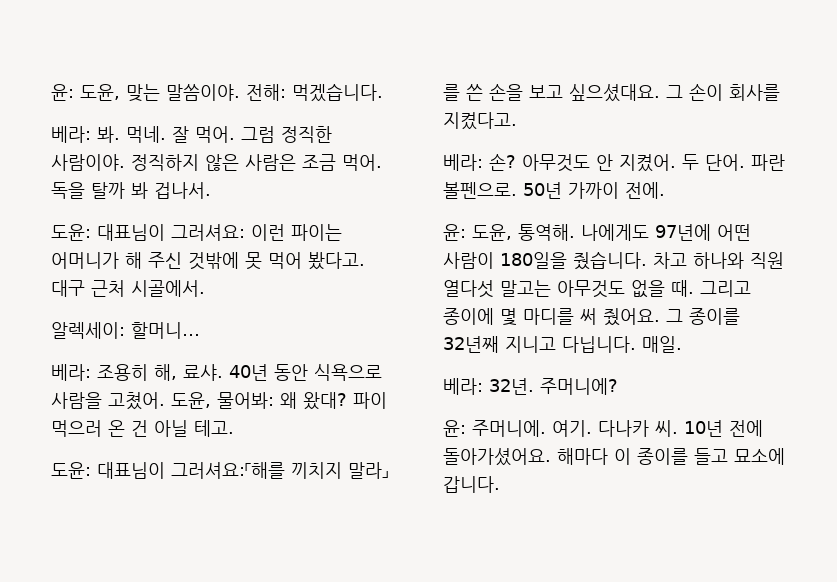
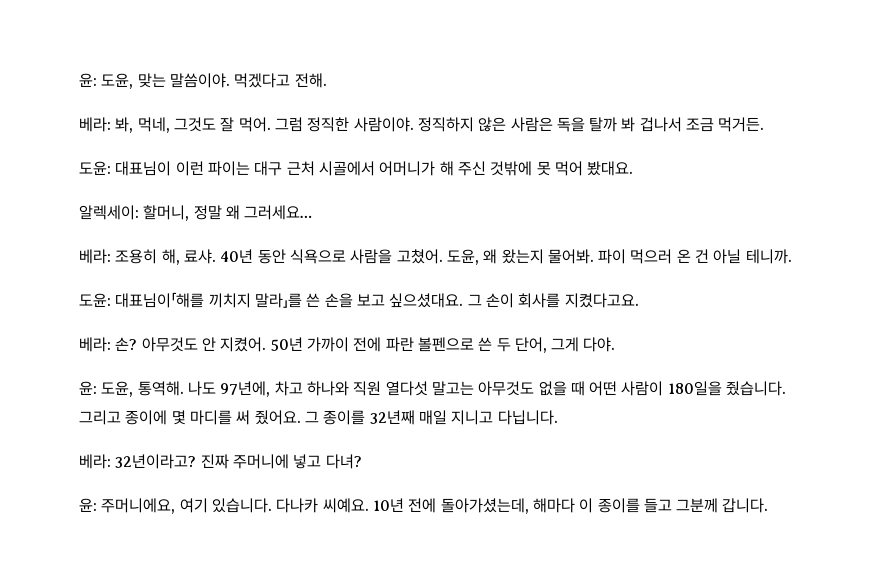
- 전해: 먹겠습니다.
- 베라: 봐. 먹네. 잘 먹어.
+ 먹겠다고 전해.
+ 베라: 봐, 먹네, 그것도 잘 먹어.
- 정직하지 않은 사람은 조금 먹어. 독을 탈까 봐 겁나서.
- 도윤: 대표님이 그러셔요: 이런 파이는 어머니가 해 주신 것밖에 못 먹어 봤다고. 대구 근처 시골에서.
- 알렉세이: 할머니…
+ 정직하지 않은 사람은 독을 탈까 봐 겁나서 조금 먹거든.
+ 도윤: 대표님이 이런 파이는 대구 근처 시골에서 어머니가 해 주신 것밖에 못 먹어 봤대요.
+ 알렉세이: 할머니, 정말 왜 그러세요…
- 도윤, 물어봐: 왜 왔대?
+ 도윤, 왜 왔는지 물어봐.
- 파이 먹으러 온 건 아닐 테고.
- 도윤: 대표님이 그러셔요:「해를 끼치지 말라」를 쓴 손을 보고 싶으셨대요.
+ 파이 먹으러 온 건 아닐 테니까.
+ 도윤: 대표님이「해를 끼치지 말라」를 쓴 손을 보고 싶으셨대요.
- 그 손이 회사를 지켰다고.
+ 그 손이 회사를 지켰다고요.
- 두 단어. 파란 볼펜으로. 50년 가까이 전에.
- 윤: 도윤, 통역해. 나에게도 97년에 어떤 사람이 180일을 줬습니다. 차고 하나와 직원 열다섯 말고는 아무것도 없을 때.
+ 50년 가까이 전에 파란 볼펜으로 쓴 두 단어, 그게 다야.
+ 윤: 도윤, 통역해. 나도 97년에, 차고 하나와 직원 열다섯 말고는 아무것도 없을 때 어떤 사람이 180일을 줬습니다.
- 그 종이를 32년째 지니고 다닙니다. 매일.
- 베라: 32년. 주머니에?
- 윤: 주머니에. 여기. 다나카 씨.
+ 그 종이를 32년째 매일 지니고 다닙니다.
+ 베라: 32년이라고? 진짜 주머니에 넣고 다녀?
+ 윤: 주머니에요, 여기 있습니다. 다나카 씨예요.
- 10년 전에 돌아가셨어요. 해마다 이 종이를 들고 묘소에 갑니다.
+ 10년 전에 돌아가셨는데, 해마다 이 종이를 들고 그분께 갑니다.

